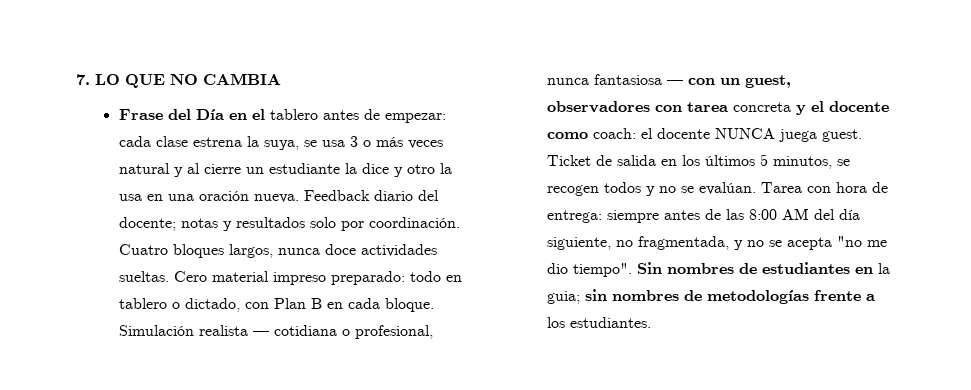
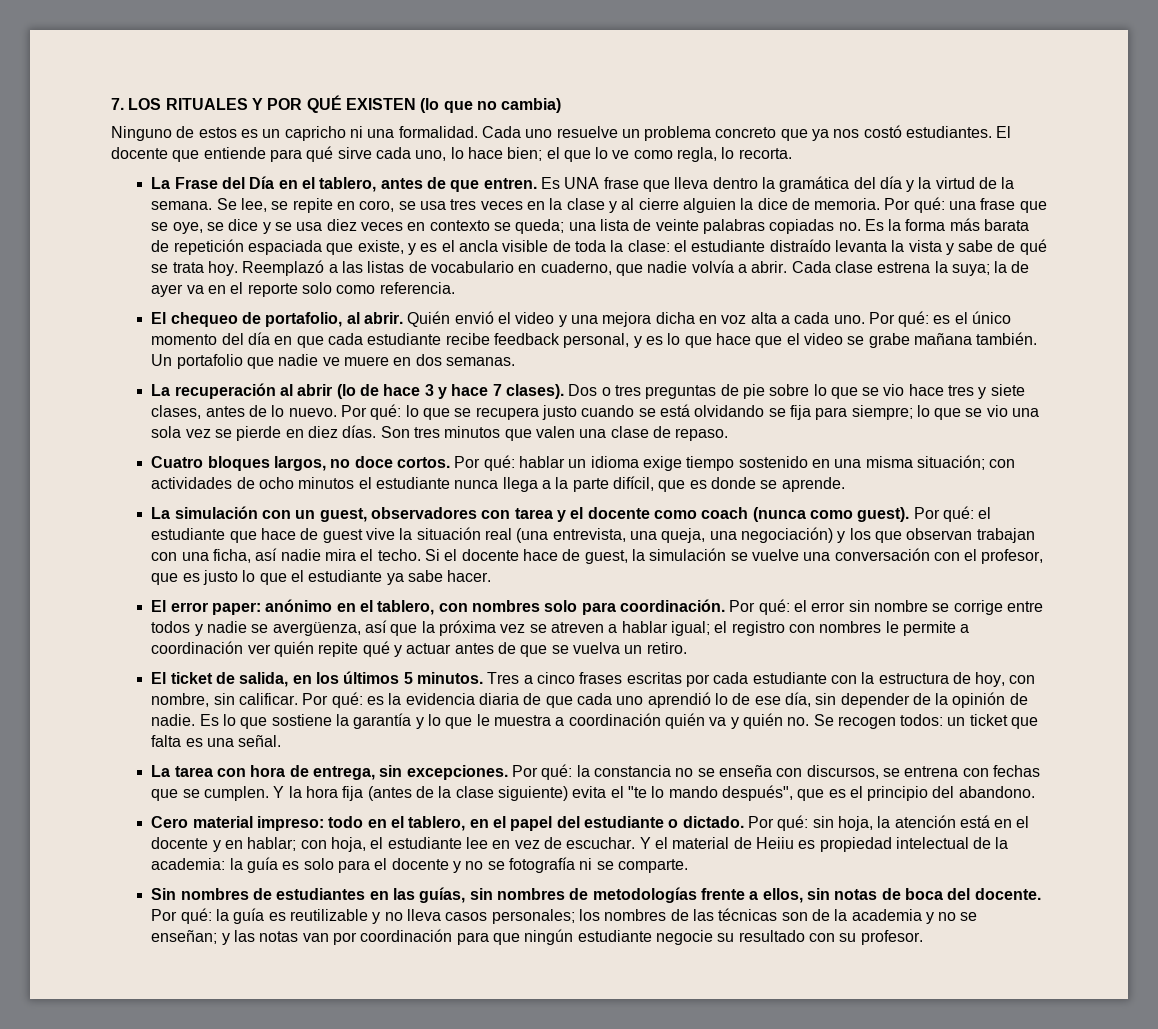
- 7. LO QUE NO CAMBIA
- Frase del Día en el tablero antes de empezar: cada clase estrena la suya, se usa 3 o más veces natural y al cierre un estudiante la dice y otro la usa en una oración nueva. Feedback diario del docente; notas y resultados solo por coordinación. Cuatro bloques largos, nunca doce actividades sueltas. Cero material impreso preparado: todo en tablero o dictado, con Plan B en cada bloque. Simulación realista — cotidiana o profesional, nunca fantasiosa — con un guest, observadores con tarea concreta y el docente como coach: el docente NUNCA juega guest. Ticket de salida en los últimos 5 minutos, se recogen todos y no se evalúan. Tarea con hora de entrega: siempre antes de las 8:00 AM del día siguiente, no fragmentada, y no se acepta "no me dio tiempo". Sin nombres de estudiantes en la guia; sin nombres de metodologías frente a los estudiantes.
+ 7. LOS RITUALES Y POR QUÉ EXISTEN (lo que no cambia)
+ Ninguno de estos es un capricho ni una formalidad. Cada uno resuelve un problema concreto que ya nos costó estudiantes. El docente que entiende para qué sirve cada uno, lo hace bien; el que lo ve como regla, lo recorta.
+ La Frase del Día en el tablero, antes de que entren. Es UNA frase que lleva dentro la gramática del día y la virtud de la semana. Se lee, se repite en coro, se usa tres veces en la clase y al cierre alguien la dice de memoria. Por qué: una frase que se oye, se dice y se usa diez veces en contexto se queda; una lista de veinte palabras copiadas no. Es la forma más barata de repetición espaciada que existe, y es el ancla visible de toda la clase: el estudiante distraído levanta la vista y sabe de qué se trata hoy. Reemplazó a las listas de vocabulario en cuaderno, que nadie volvía a abrir. Cada clase estrena la suya; la de ayer va en el reporte solo como referencia.
+ El chequeo de portafolio, al abrir. Quién envió el video y una mejora dicha en voz alta a cada uno. Por qué: es el único momento del día en que cada estudiante recibe feedback personal, y es lo que hace que el video se grabe mañana también. Un portafolio que nadie ve muere en dos semanas.
+ La recuperación al abrir (lo de hace 3 y hace 7 clases). Dos o tres preguntas de pie sobre lo que se vio hace tres y siete clases, antes de lo nuevo. Por qué: lo que se recupera justo cuando se está olvidando se fija para siempre; lo que se vio una sola vez se pierde en diez días. Son tres minutos que valen una clase de repaso.
+ Cuatro bloques largos, no doce cortos. Por qué: hablar un idioma exige tiempo sostenido en una misma situación; con actividades de ocho minutos el estudiante nunca llega a la parte difícil, que es donde se aprende.
+ La simulación con un guest, observadores con tarea y el docente como coach (nunca como guest). Por qué: el estudiante que hace de guest vive la situación real (una entrevista, una queja, una negociación) y los que observan trabajan con una ficha, así nadie mira el techo. Si el docente hace de guest, la simulación se vuelve una conversación con el profesor, que es justo lo que el estudiante ya sabe hacer.
+ El error paper: anónimo en el tablero, con nombres solo para coordinación. Por qué: el error sin nombre se corrige entre todos y nadie se avergüenza, así que la próxima vez se atreven a hablar igual; el registro con nombres le permite a coordinación ver quién repite qué y actuar antes de que se vuelva un retiro.
+ El ticket de salida, en los últimos 5 minutos. Tres a cinco frases escritas por cada estudiante con la estructura de hoy, con nombre, sin calificar. Por qué: es la evidencia diaria de que cada uno aprendió lo de ese día, sin depender de la opinión de nadie. Es lo que sostiene la garantía y lo que le muestra a coordinación quién va y quién no. Se recogen todos: un ticket que falta es una señal.
+ La tarea con hora de entrega, sin excepciones. Por qué: la constancia no se enseña con discursos, se entrena con fechas que se cumplen. Y la hora fija (antes de la clase siguiente) evita el "te lo mando después", que es el principio del abandono.
+ Cero material impreso: todo en el tablero, en el papel del estudiante o dictado. Por qué: sin hoja, la atención está en el docente y en hablar; con hoja, el estudiante lee en vez de escuchar. Y el material de Heiiu es propiedad intelectual de la academia: la guía es solo para el docente y no se fotografía ni se comparte.
+ Sin nombres de estudiantes en las guías, sin nombres de metodologías frente a ellos, sin notas de boca del docente. Por qué: la guía es reutilizable y no lleva casos personales; los nombres de las técnicas son de la academia y no se enseñan; y las notas van por coordinación para que ningún estudiante negocie su resultado con su profesor.

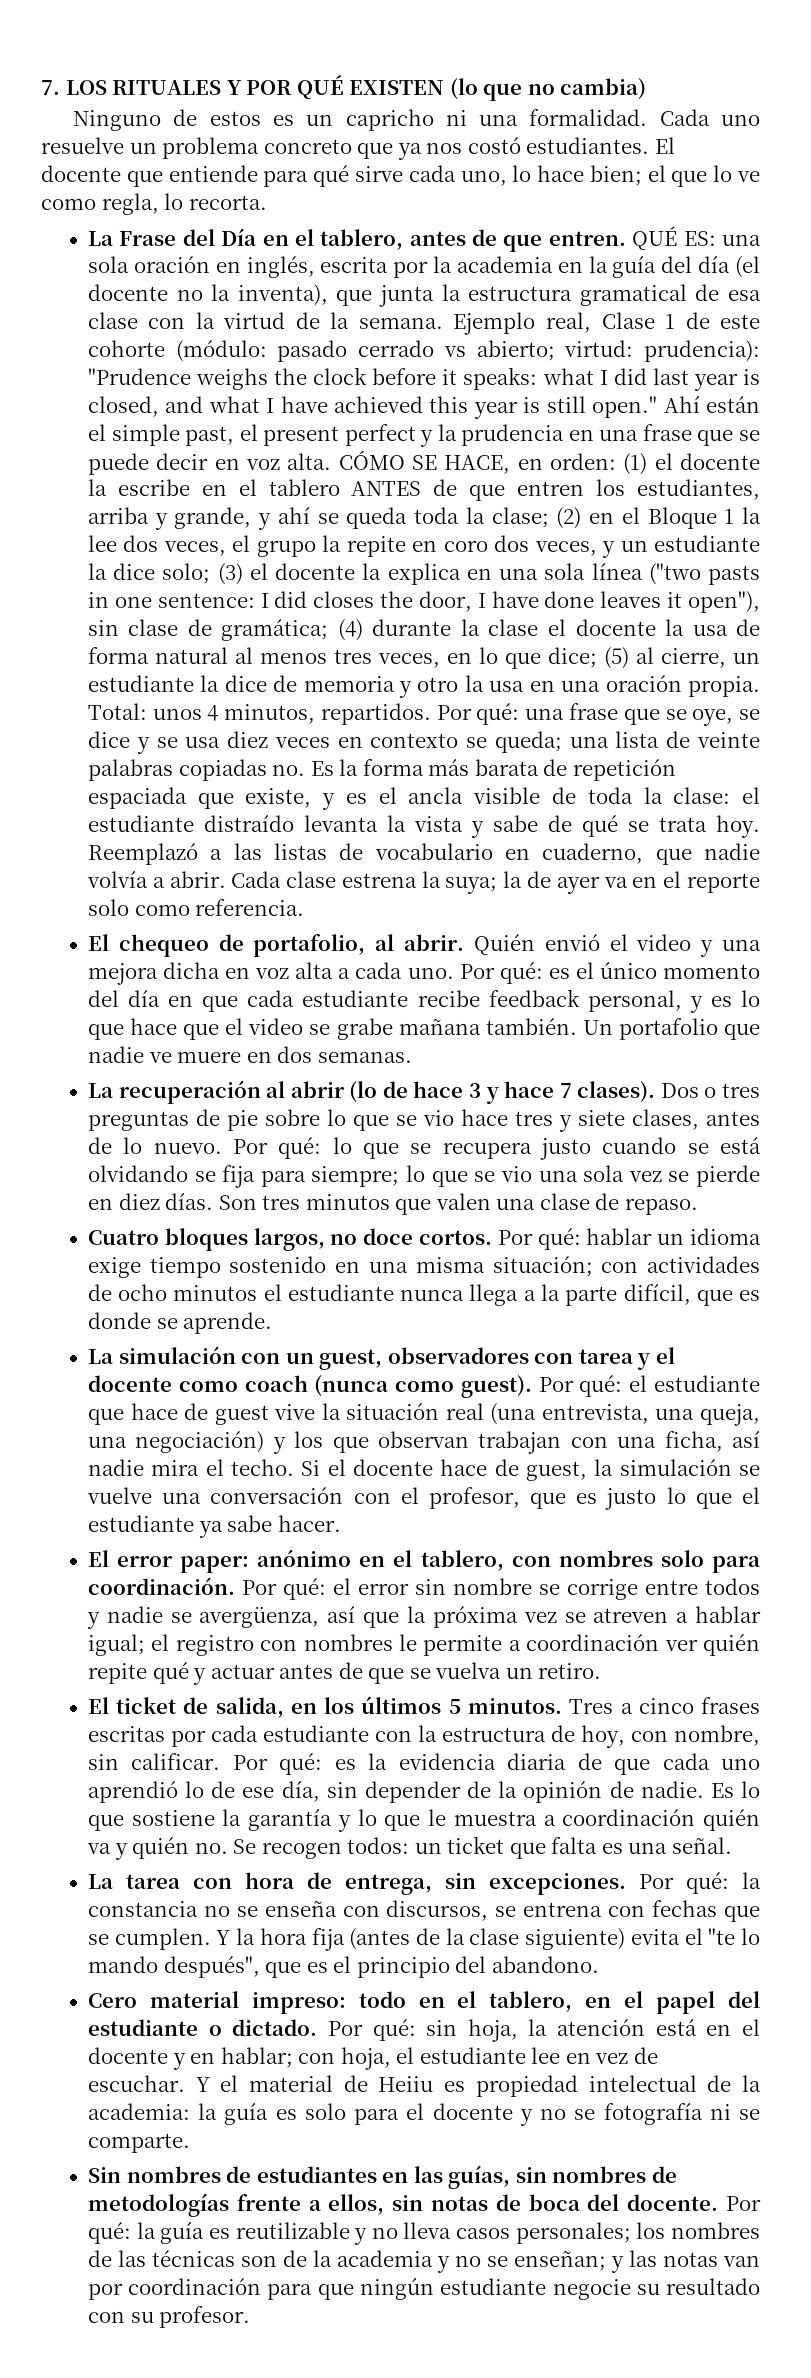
- Es UNA frase que lleva dentro la gramática del día y la virtud de la semana.
+ QUÉ ES: una sola oración en inglés, escrita por la academia en la guía del día (el docente no la inventa), que junta la estructura gramatical de esa clase con la virtud de la semana.
- Se lee, se repite en coro, se usa tres veces en la clase y al cierre alguien la dice de memoria.
+ Ejemplo real, Clase 1 de este cohorte (módulo: pasado cerrado vs abierto; virtud: prudencia): "Prudence weighs the clock before it speaks: what I did last year is closed, and what I have achieved this year is still open." Ahí están el simple past, el present perfect y la prudencia en una frase que se puede decir en voz alta. CÓMO SE HACE, en orden: (1) el docente la escribe en el tablero ANTES de que entren los estudiantes, arriba y grande, y ahí se queda toda la clase; (2) en el Bloque 1 la lee dos veces, el grupo la repite en coro dos veces, y un estudiante la dice solo; (3) el docente la explica en una sola línea ("two pasts in one sentence: I did closes the door, I have done leaves it open"), sin clase de gramática; (4) durante la clase el docente la usa de forma natural al menos tres veces, en lo que dice; (5) al cierre, un estudiante la dice de memoria y otro la usa en una oración propia. Total: unos 4 minutos, repartidos.

